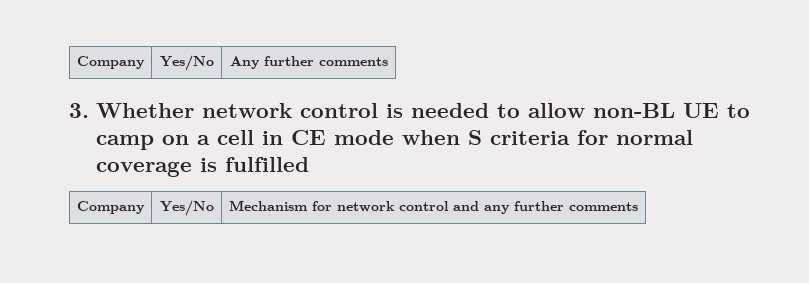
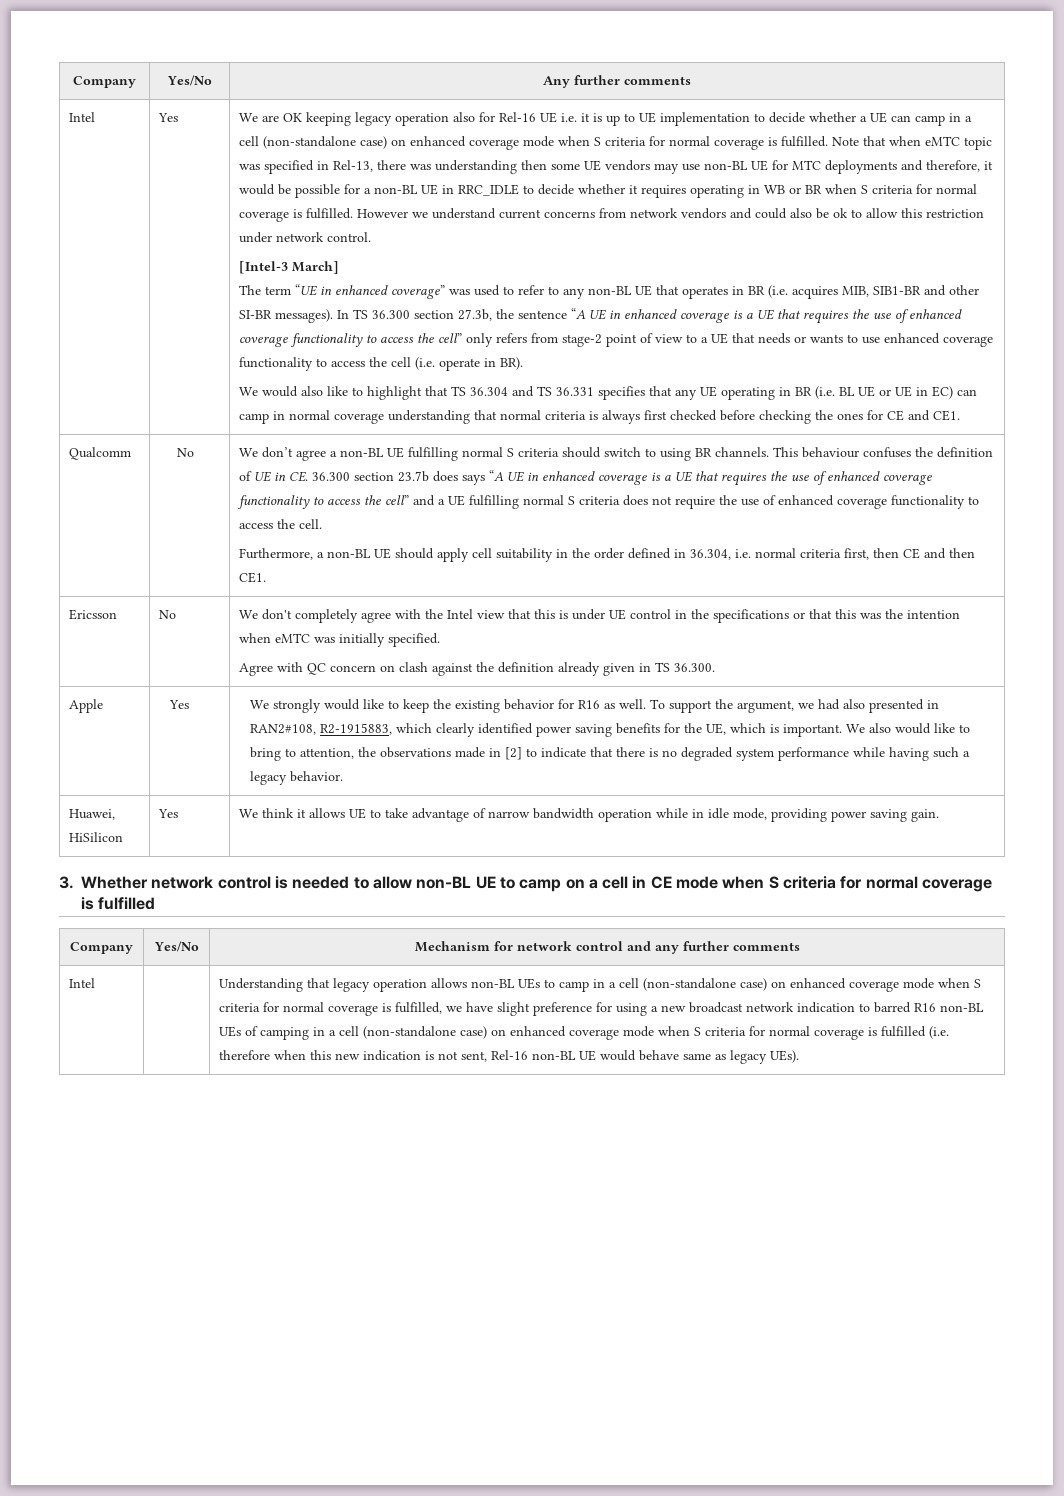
+ Intel | Yes | We are OK keeping legacy operation also for Rel-16 UE i.e. it is up to UE implementation to decide whether a UE can camp in a cell (non-standalone case) on enhanced coverage mode when S criteria for normal coverage is fulfilled. Note that when eMTC topic was specified in Rel-13, there was understanding then some UE vendors may use non-BL UE for MTC deployments and therefore, it would be possible for a non-BL UE in RRC_IDLE to decide whether it requires operating in WB or BR when S criteria for normal coverage is fulfilled. However we understand current concerns from network vendors and could also be ok to allow this restriction under network control.
+ [Intel-3 March]
+ The term “UE in enhanced coverage” was used to refer to any non-BL UE that operates in BR (i.e. acquires MIB, SIB1-BR and other SI-BR messages). In TS 36.300 section 27.3b, the sentence “A UE in enhanced coverage is a UE that requires the use of enhanced coverage functionality to access the cell” only refers from stage-2 point of view to a UE that needs or wants to use enhanced coverage functionality to access the cell (i.e. operate in BR).
+ We would also like to highlight that TS 36.304 and TS 36.331 specifies that any UE operating in BR (i.e. BL UE or UE in EC) can camp in normal coverage understanding that normal criteria is always first checked before checking the ones for CE and CE1.
+ Qualcomm | No | We don’t agree a non-BL UE fulfilling normal S criteria should switch to using BR channels. This behaviour confuses the definition of UE in CE. 36.300 section 23.7b does says “A UE in enhanced coverage is a UE that requires the use of enhanced coverage functionality to access the cell” and a UE fulfilling normal S criteria does not require the use of enhanced coverage functionality to access the cell.
+ Furthermore, a non-BL UE should apply cell suitability in the order defined in 36.304, i.e. normal criteria first, then CE and then CE1.
+ Ericsson | No | We don't completely agree with the Intel view that this is under UE control in the specifications or that this was the intention when eMTC was initially specified.
+ Agree with QC concern on clash against the definition already given in TS 36.300.
+ Apple | Yes | We strongly would like to keep the existing behavior for R16 as well. To support the argument, we had also presented in RAN2#108, R2-1915883, which clearly identified power saving benefits for the UE, which is important. We also would like to bring to attention, the observations made in [2] to indicate that there is no degraded system performance while having such a legacy behavior.
+ Huawei, HiSilicon | Yes | We think it allows UE to take advantage of narrow bandwidth operation while in idle mode, providing power saving gain.
+ Intel | | Understanding that legacy operation allows non-BL UEs to camp in a cell (non-standalone case) on enhanced coverage mode when S criteria for normal coverage is fulfilled, we have slight preference for using a new broadcast network indication to barred R16 non-BL UEs of camping in a cell (non-standalone case) on enhanced coverage mode when S criteria for normal coverage is fulfilled (i.e. therefore when this new indication is not sent, Rel-16 non-BL UE would behave same as legacy UEs).

